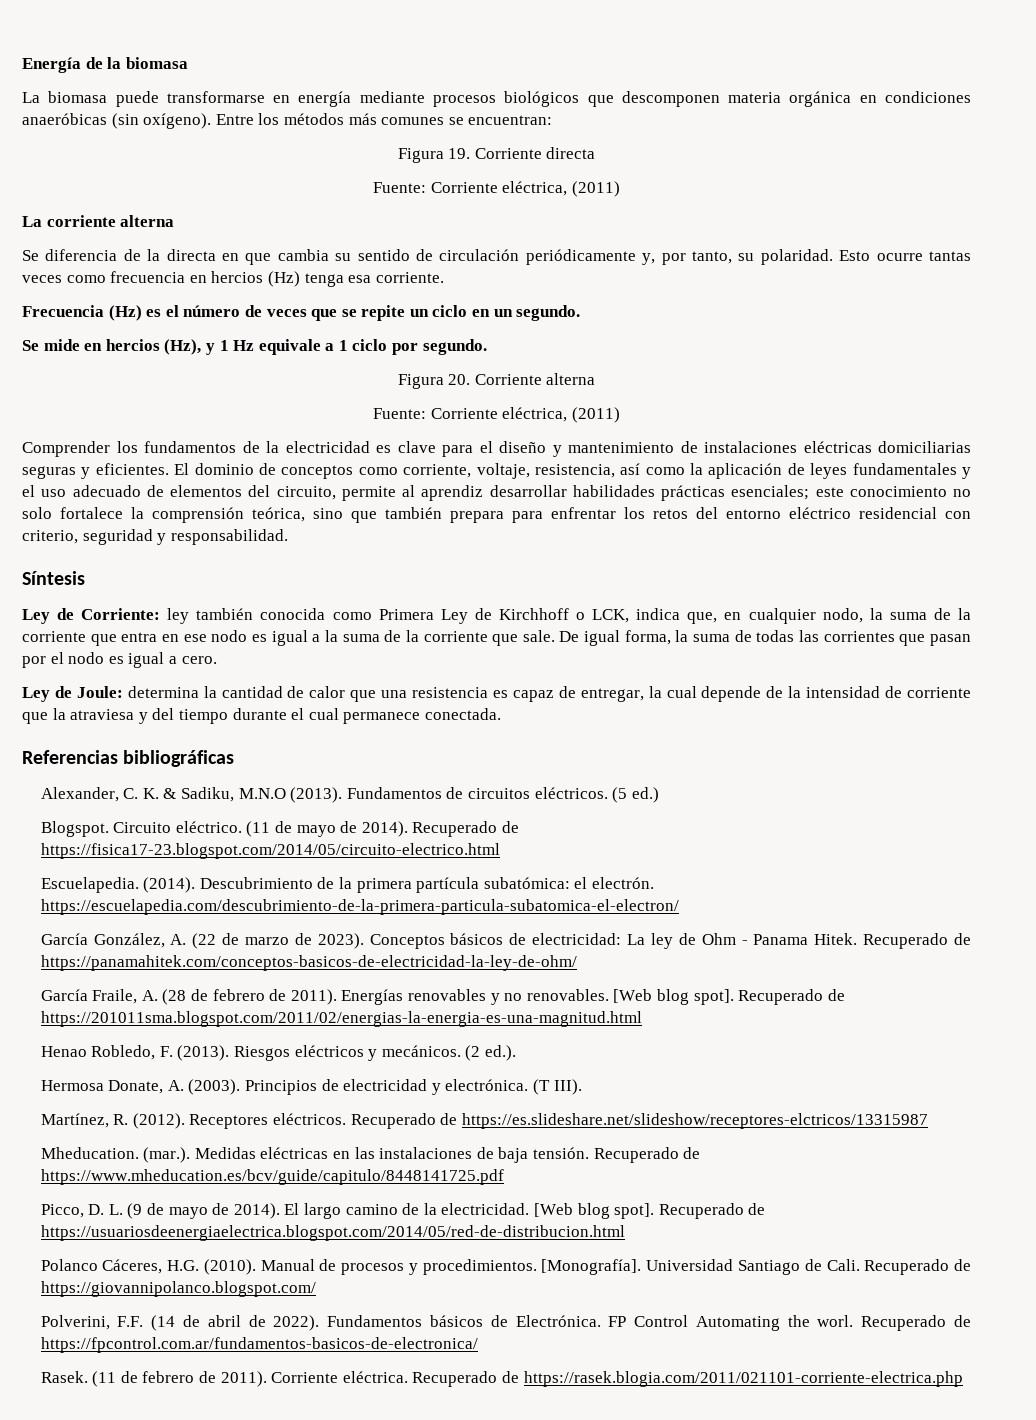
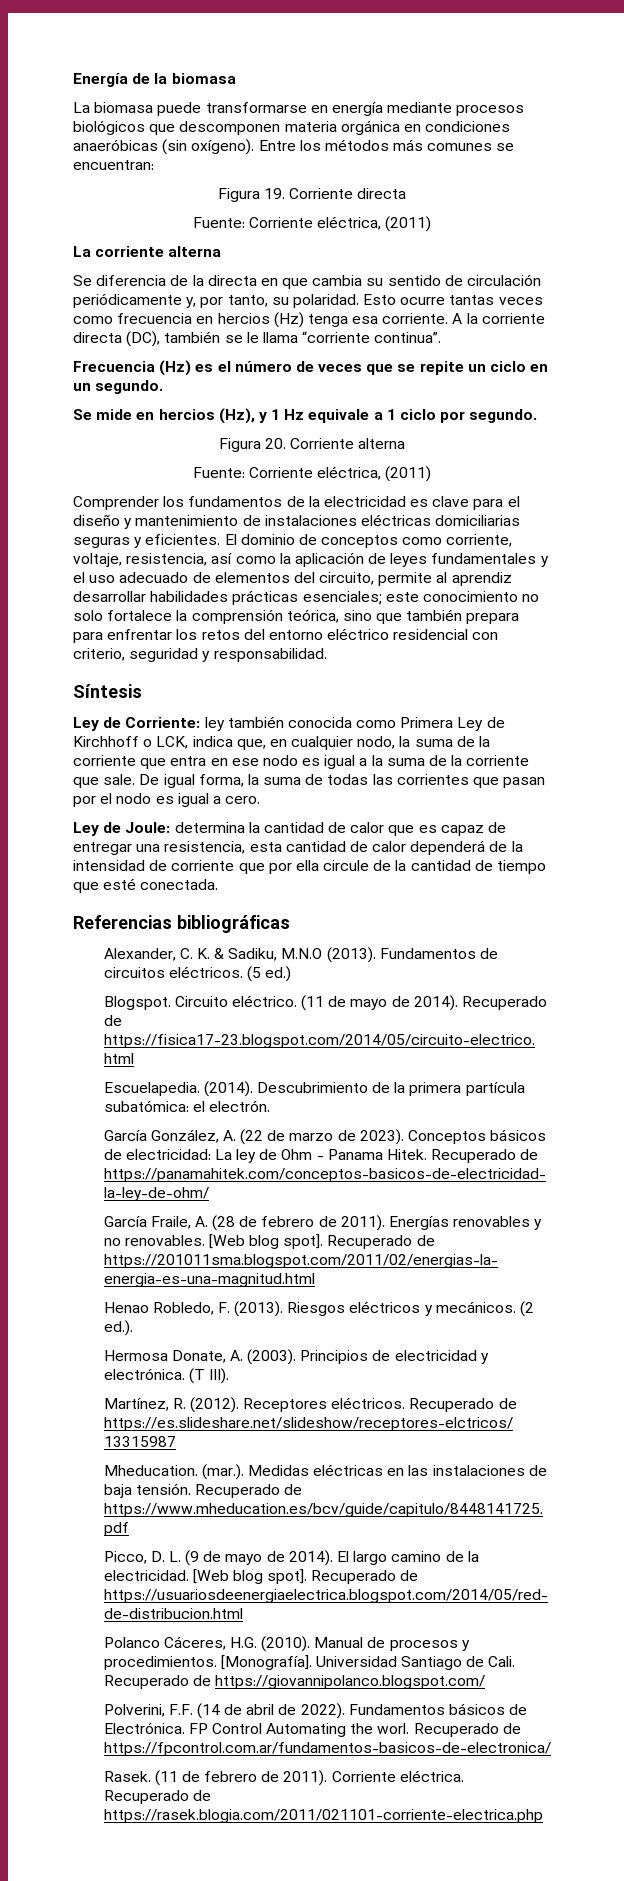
+ A la corriente directa (DC), también se le llama “corriente continua”.
- Ley de Joule: determina la cantidad de calor que una resistencia es capaz de entregar, la cual depende de la intensidad de corriente que la atraviesa y del tiempo durante el cual permanece conectada.
+ Ley de Joule: determina la cantidad de calor que es capaz de entregar una resistencia, esta cantidad de calor dependerá de la intensidad de corriente que por ella circule de la cantidad de tiempo que esté conectada.
- Descubrimiento de la primera partícula subatómica: el electrón. https://escuelapedia.com/descubrimiento-de-la-primera-particula-subatomica-el-electron/
+ Descubrimiento de la primera partícula subatómica: el electrón.

